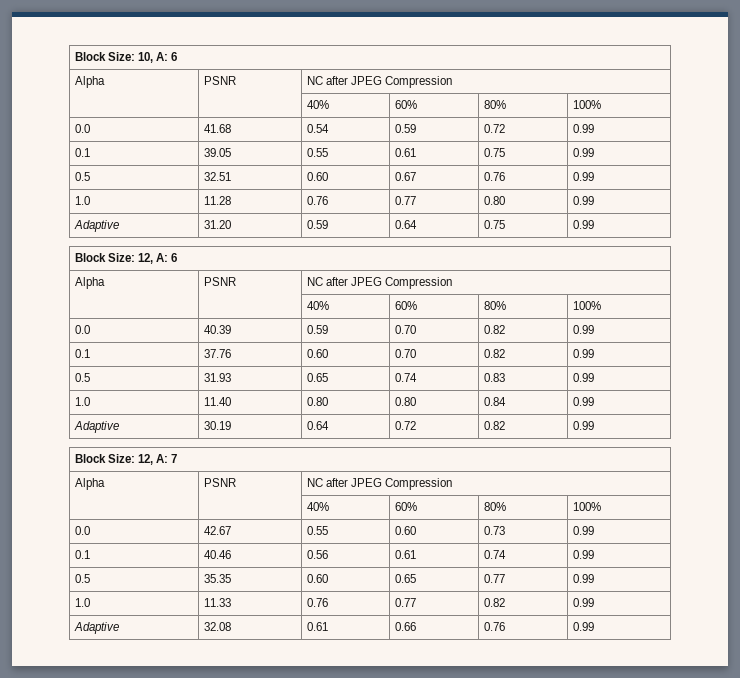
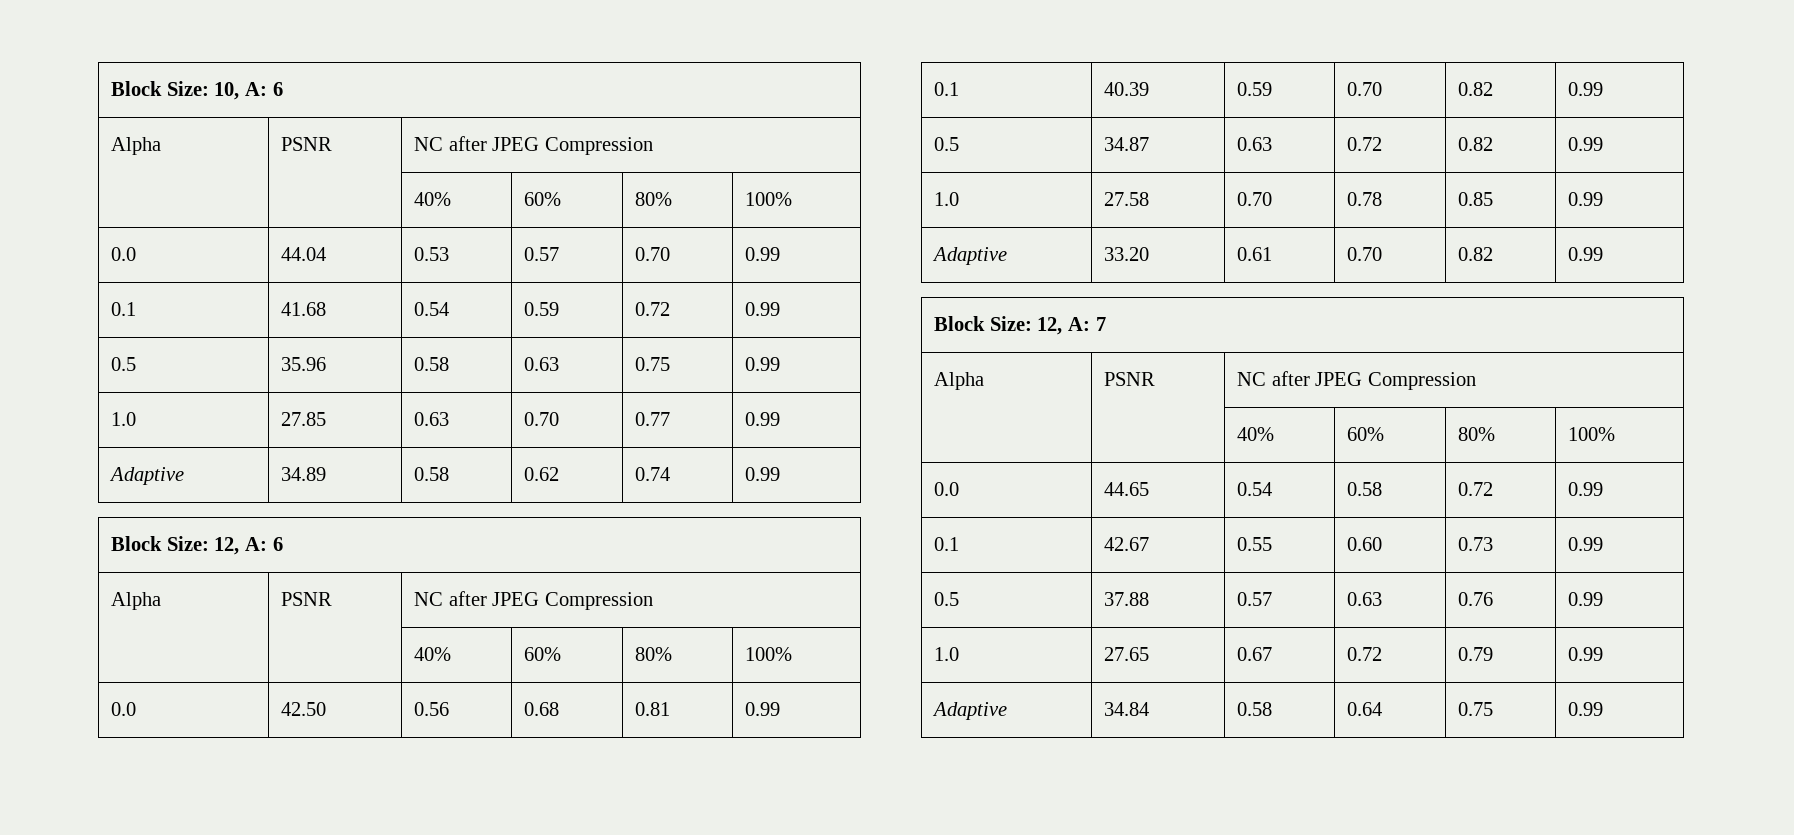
- 0.0 | 41.68 | 0.54 | 0.59 | 0.72 | 0.99
+ 0.0 | 44.04 | 0.53 | 0.57 | 0.70 | 0.99
+ 0.1 | 41.68 | 0.54 | 0.59 | 0.72 | 0.99
- 0.1 | 39.05 | 0.55 | 0.61 | 0.75 | 0.99
- 0.5 | 32.51 | 0.60 | 0.67 | 0.76 | 0.99
- 1.0 | 11.28 | 0.76 | 0.77 | 0.80 | 0.99
- Adaptive | 31.20 | 0.59 | 0.64 | 0.75 | 0.99
+ 0.5 | 35.96 | 0.58 | 0.63 | 0.75 | 0.99
+ 1.0 | 27.85 | 0.63 | 0.70 | 0.77 | 0.99
+ Adaptive | 34.89 | 0.58 | 0.62 | 0.74 | 0.99
- 0.0 | 40.39 | 0.59 | 0.70 | 0.82 | 0.99
+ 0.0 | 42.50 | 0.56 | 0.68 | 0.81 | 0.99
+ 0.1 | 40.39 | 0.59 | 0.70 | 0.82 | 0.99
- 0.1 | 37.76 | 0.60 | 0.70 | 0.82 | 0.99
- 0.5 | 31.93 | 0.65 | 0.74 | 0.83 | 0.99
- 1.0 | 11.40 | 0.80 | 0.80 | 0.84 | 0.99
- Adaptive | 30.19 | 0.64 | 0.72 | 0.82 | 0.99
+ 0.5 | 34.87 | 0.63 | 0.72 | 0.82 | 0.99
+ 1.0 | 27.58 | 0.70 | 0.78 | 0.85 | 0.99
+ Adaptive | 33.20 | 0.61 | 0.70 | 0.82 | 0.99
- 0.0 | 42.67 | 0.55 | 0.60 | 0.73 | 0.99
+ 0.0 | 44.65 | 0.54 | 0.58 | 0.72 | 0.99
+ 0.1 | 42.67 | 0.55 | 0.60 | 0.73 | 0.99
- 0.1 | 40.46 | 0.56 | 0.61 | 0.74 | 0.99
- 0.5 | 35.35 | 0.60 | 0.65 | 0.77 | 0.99
- 1.0 | 11.33 | 0.76 | 0.77 | 0.82 | 0.99
- Adaptive | 32.08 | 0.61 | 0.66 | 0.76 | 0.99
+ 0.5 | 37.88 | 0.57 | 0.63 | 0.76 | 0.99
+ 1.0 | 27.65 | 0.67 | 0.72 | 0.79 | 0.99
+ Adaptive | 34.84 | 0.58 | 0.64 | 0.75 | 0.99

